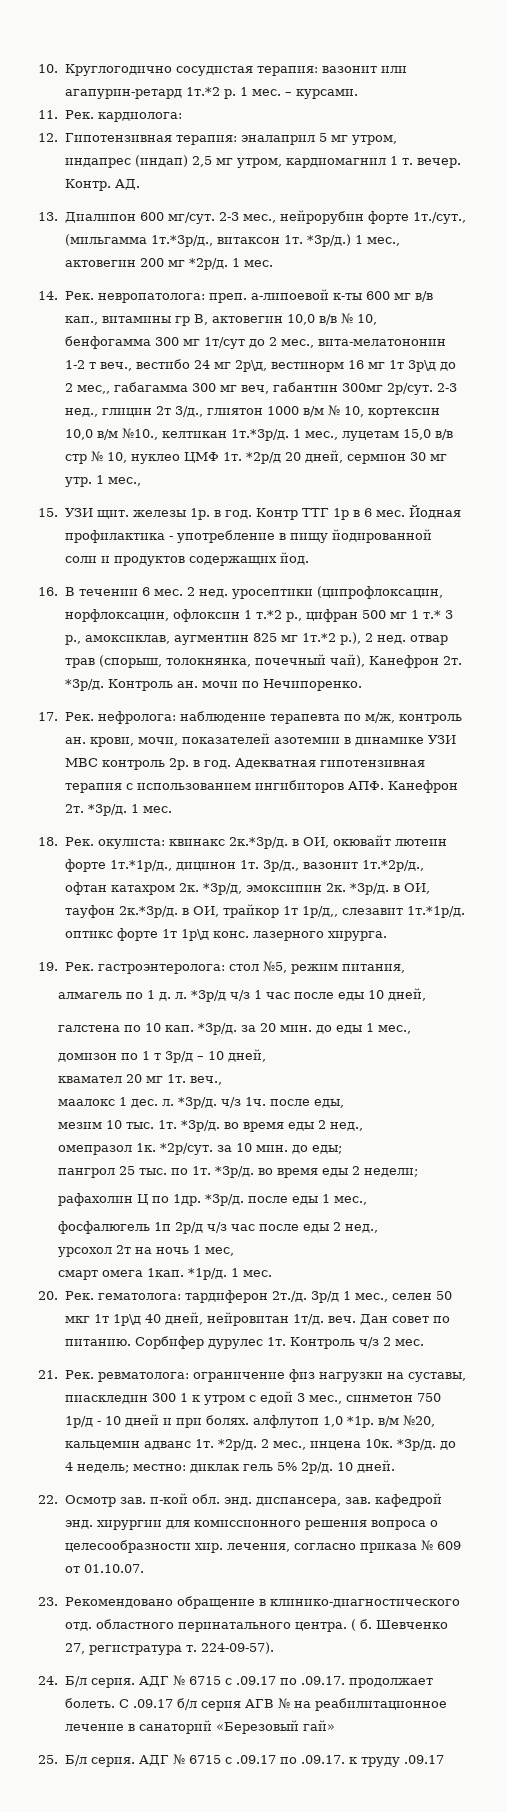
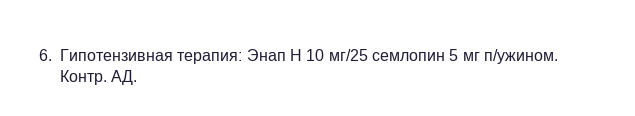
- 10. Круглогодично сосудистая терапия: вазонит или агапурин-ретард 1т.*2 р. 1 мес. – курсами.
- 11. Рек. кардиолога:
- 12. Гипотензивная терапия: эналаприл 5 мг утром, индапрес (индап) 2,5 мг утром, кардиомагнил 1 т. вечер. Контр. АД.
- 13. Диалипон 600 мг/сут. 2-3 мес., нейрорубин форте 1т./сут., (мильгамма 1т.*3р/д., витаксон 1т. *3р/д.) 1 мес., актовегин 200 мг *2р/д. 1 мес.
- 14. Рек. невропатолога: преп. а-липоевой к-ты 600 мг в/в кап., витамины гр В, актовегин 10,0 в/в № 10, бенфогамма 300 мг 1т/сут до 2 мес., вита-мелатононин 1-2 т веч., вестибо 24 мг 2р\д, вестинорм 16 мг 1т 3р\д до 2 мес,, габагамма 300 мг веч, габантин 300мг 2р/сут. 2-3 нед., глицин 2т 3/д., глиятон 1000 в/м № 10, кортексин 10,0 в/м №10., келтикан 1т.*3р/д. 1 мес., луцетам 15,0 в/в стр № 10, нуклео ЦМФ 1т. *2р/д 20 дней, сермион 30 мг утр. 1 мес.,
- 15. УЗИ щит. железы 1р. в год. Контр ТТГ 1р в 6 мес. Йодная профилактика - употребление в пищу йодированной соли и продуктов содержащих йод.
- 16. В течении 6 мес. 2 нед. уросептики (ципрофлоксацин, норфлоксацин, офлоксин 1 т.*2 р., цифран 500 мг 1 т.* 3 р., амоксиклав, аугментин 825 мг 1т.*2 р.), 2 нед. отвар трав (спорыш, толокнянка, почечный чай), Канефрон 2т. *3р/д. Контроль ан. мочи по Нечипоренко.
- 17. Рек. нефролога: наблюдение терапевта по м/ж, контроль ан. крови, мочи, показателей азотемии в динамике УЗИ МВС контроль 2р. в год. Адекватная гипотензивная терапия с использованием ингибиторов АПФ. Канефрон 2т. *3р/д. 1 мес.
- 18. Рек. окулиста: квинакс 2к.*3р/д. в ОИ, окювайт лютеин форте 1т.*1р/д., дицинон 1т. 3р/д., вазонит 1т.*2р/д., офтан катахром 2к. *3р/д, эмоксипин 2к. *3р/д. в ОИ, тауфон 2к.*3р/д. в ОИ, трайкор 1т 1р/д,, слезавит 1т.*1р/д. оптикс форте 1т 1р\д конс. лазерного хирурга.
- 19. Рек. гастроэнтеролога: стол №5, режим питания,
- алмагель по 1 д. л. *3р/д ч/з 1 час после еды 10 дней,
- галстена по 10 кап. *3р/д. за 20 мин. до еды 1 мес.,
- домизон по 1 т 3р/д – 10 дней,
- квамател 20 мг 1т. веч.,
- маалокс 1 дес. л. *3р/д. ч/з 1ч. после еды,
- мезим 10 тыс. 1т. *3р/д. во время еды 2 нед.,
- омепразол 1к. *2р/сут. за 10 мин. до еды;
- пангрол 25 тыс. по 1т. *3р/д. во время еды 2 недели;
- рафахолин Ц по 1др. *3р/д. после еды 1 мес.,
- фосфалюгель 1п 2р/д ч/з час после еды 2 нед.,
- урсохол 2т на ночь 1 мес,
- смарт омега 1кап. *1р/д. 1 мес.
- 20. Рек. гематолога: тардиферон 2т./д. 3р/д 1 мес., селен 50 мкг 1т 1р\д 40 дней, нейровитан 1т/д. веч. Дан совет по питанию. Сорбифер дурулес 1т. Контроль ч/з 2 мес.
- 21. Рек. ревматолога: ограничение физ нагрузки на суставы, пиаскледин 300 1 к утром с едой 3 мес., синметон 750 1р/д - 10 дней и при болях. алфлутоп 1,0 *1р. в/м №20, кальцемин адванс 1т. *2р/д. 2 мес., инцена 10к. *3р/д. до 4 недель; местно: диклак гель 5% 2р/д. 10 дней.
- 22. Осмотр зав. п-кой обл. энд. диспансера, зав. кафедрой энд. хирургии для комиссионного решения вопроса о целесообразности хир. лечения, согласно приказа № 609 от 01.10.07.
- 23. Рекомендовано обращение в клинико-диагностического отд. областного перинатального центра. ( б. Шевченко 27, регистратура т. 224-09-57).
- 24. Б/л серия. АДГ № 6715 с .09.17 по .09.17. продолжает болеть. С .09.17 б/л серия АГВ № на реабилитационное лечение в санаторий «Березовый гай»
- 25. Б/л серия. АДГ № 6715 с .09.17 по .09.17. к труду .09.17
+ 6. Гипотензивная терапия: Энап Н 10 мг/25 семлопин 5 мг п/ужином. Контр. АД.

